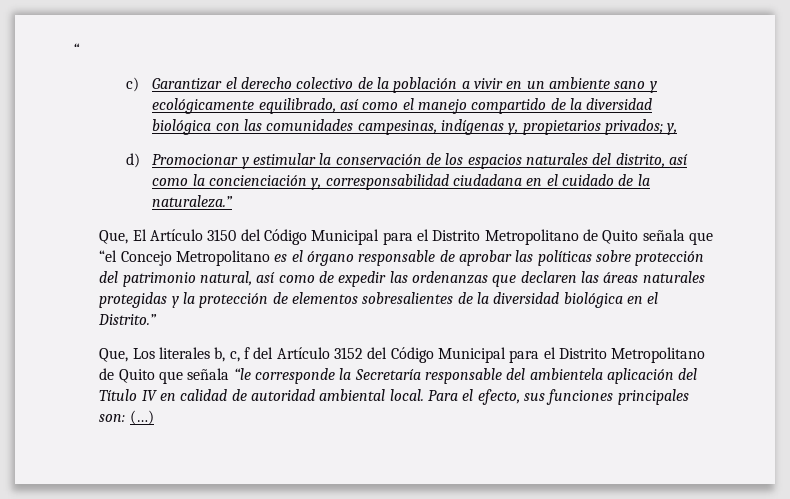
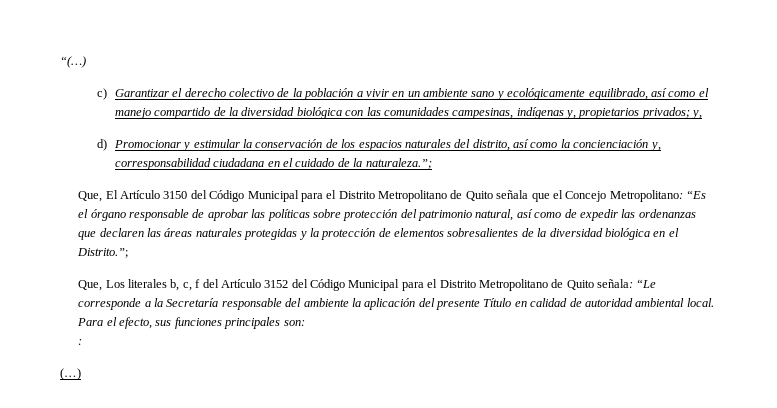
- “
+ “(…)
- d) Promocionar y estimular la conservación de los espacios naturales del distrito, así como la concienciación y, corresponsabilidad ciudadana en el cuidado de la naturaleza.”
+ d) Promocionar y estimular la conservación de los espacios naturales del distrito, así como la concienciación y, corresponsabilidad ciudadana en el cuidado de la naturaleza.”;
- Que, El Artículo 3150 del Código Municipal para el Distrito Metropolitano de Quito señala que “el Concejo Metropolitano es el órgano responsable de aprobar las políticas sobre protección del patrimonio natural, así como de expedir las ordenanzas que declaren las áreas naturales protegidas y la protección de elementos sobresalientes de la diversidad biológica en el Distrito.”
+ Que, El Artículo 3150 del Código Municipal para el Distrito Metropolitano de Quito señala que el Concejo Metropolitano: “Es el órgano responsable de aprobar las políticas sobre protección del patrimonio natural, así como de expedir las ordenanzas que declaren las áreas naturales protegidas y la protección de elementos sobresalientes de la diversidad biológica en el Distrito.”;
- Que, Los literales b, c, f del Artículo 3152 del Código Municipal para el Distrito Metropolitano de Quito que señala “le corresponde la Secretaría responsable del ambientela aplicación del Título IV en calidad de autoridad ambiental local.
+ Que, Los literales b, c, f del Artículo 3152 del Código Municipal para el Distrito Metropolitano de Quito señala: “Le corresponde a la Secretaría responsable del ambiente la aplicación del presente Título en calidad de autoridad ambiental local.
- Para el efecto, sus funciones principales son: (…)
+ Para el efecto, sus funciones principales son:
+ :
+ (…)

